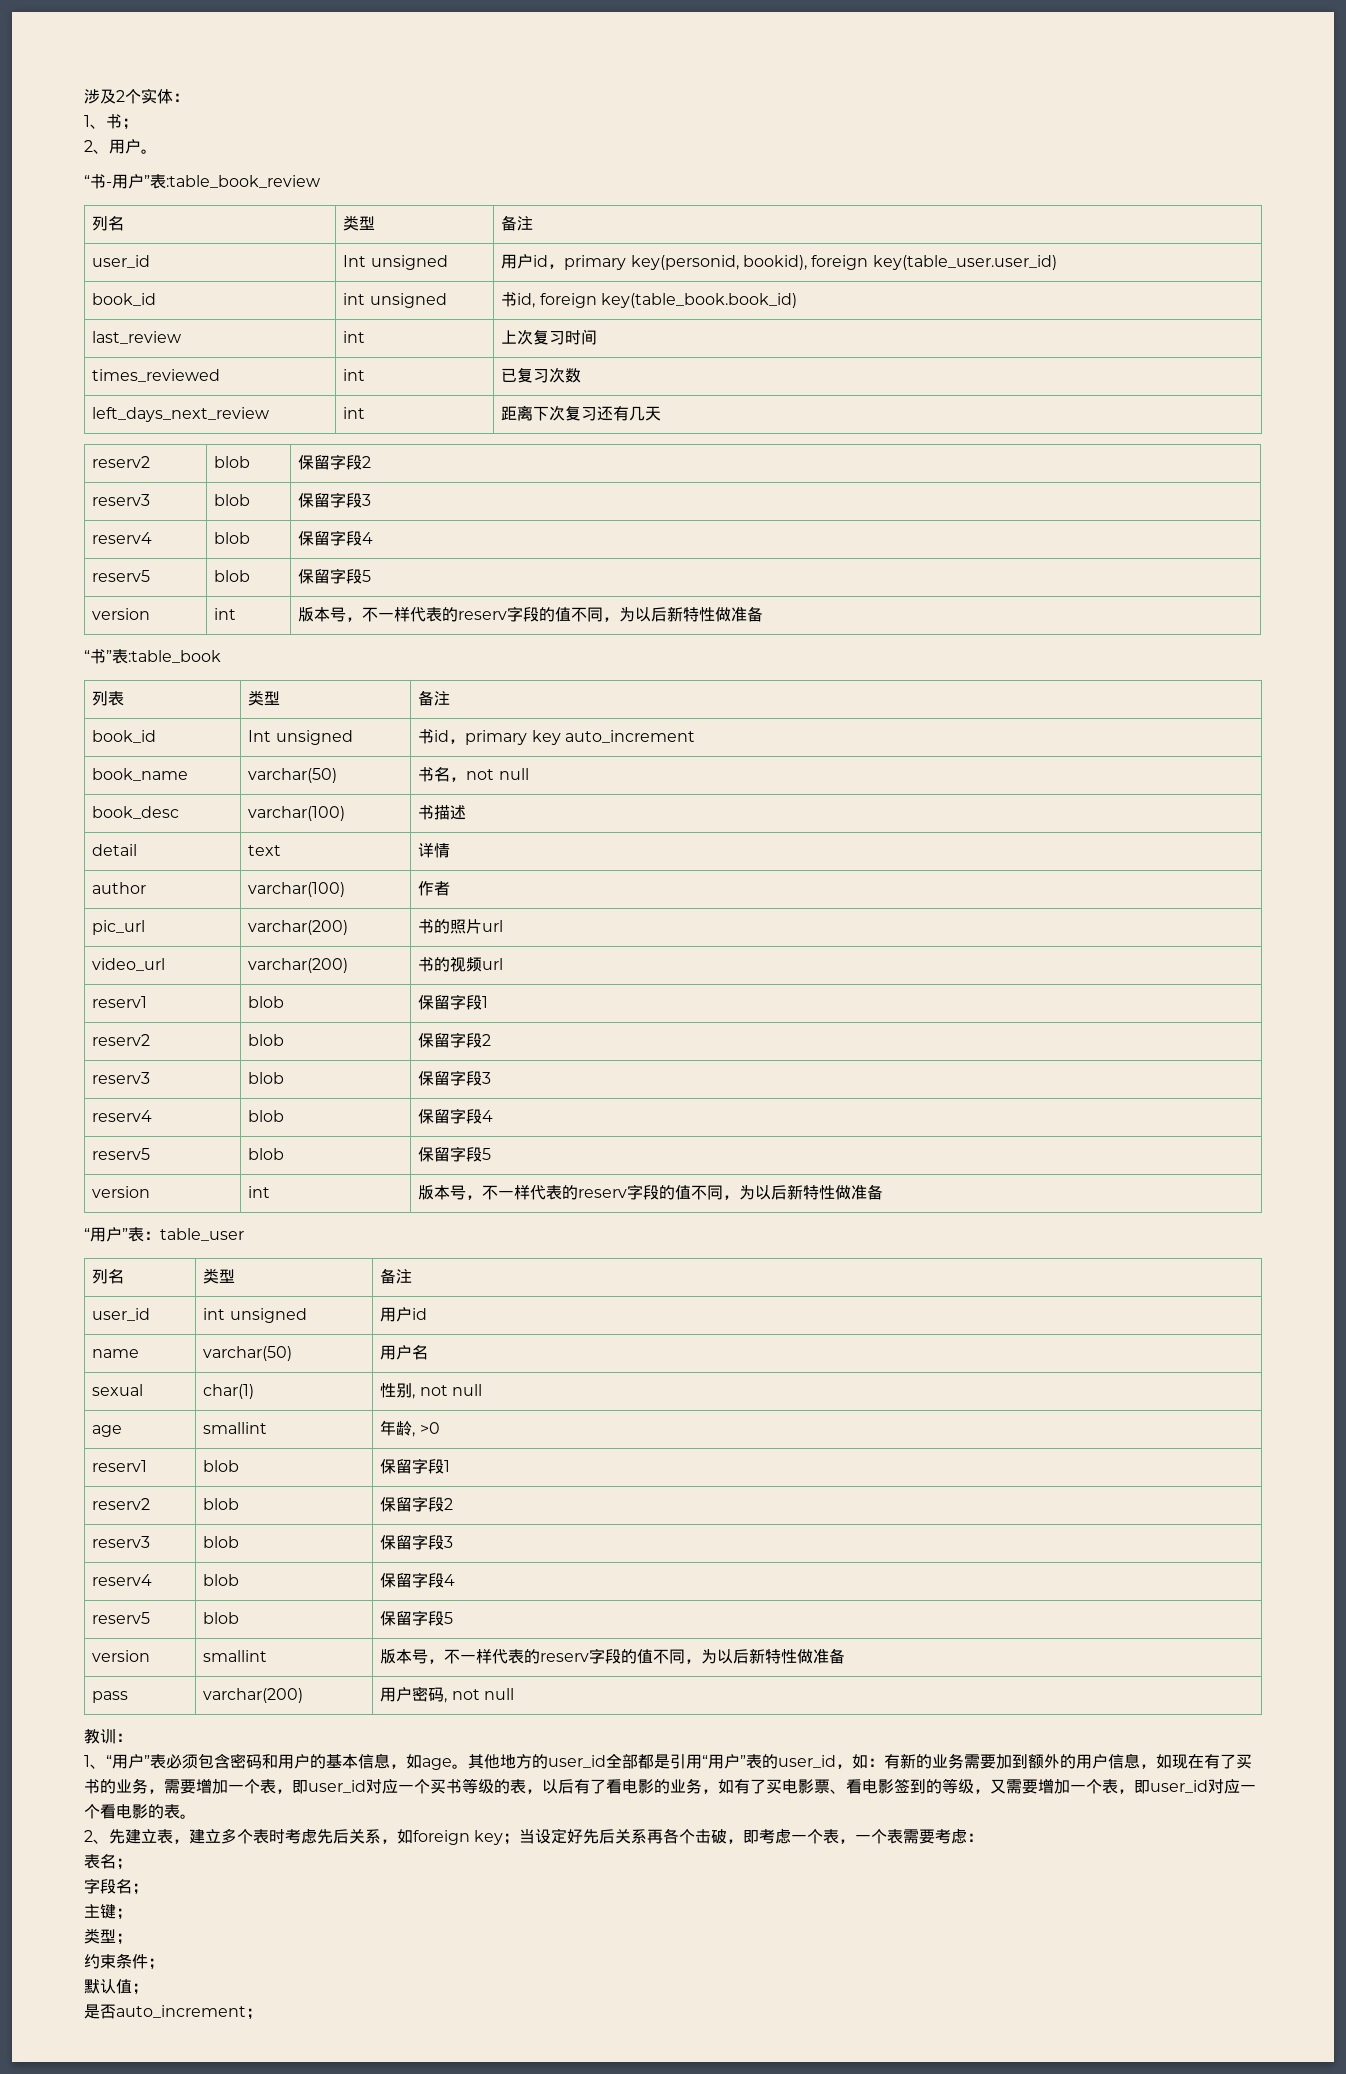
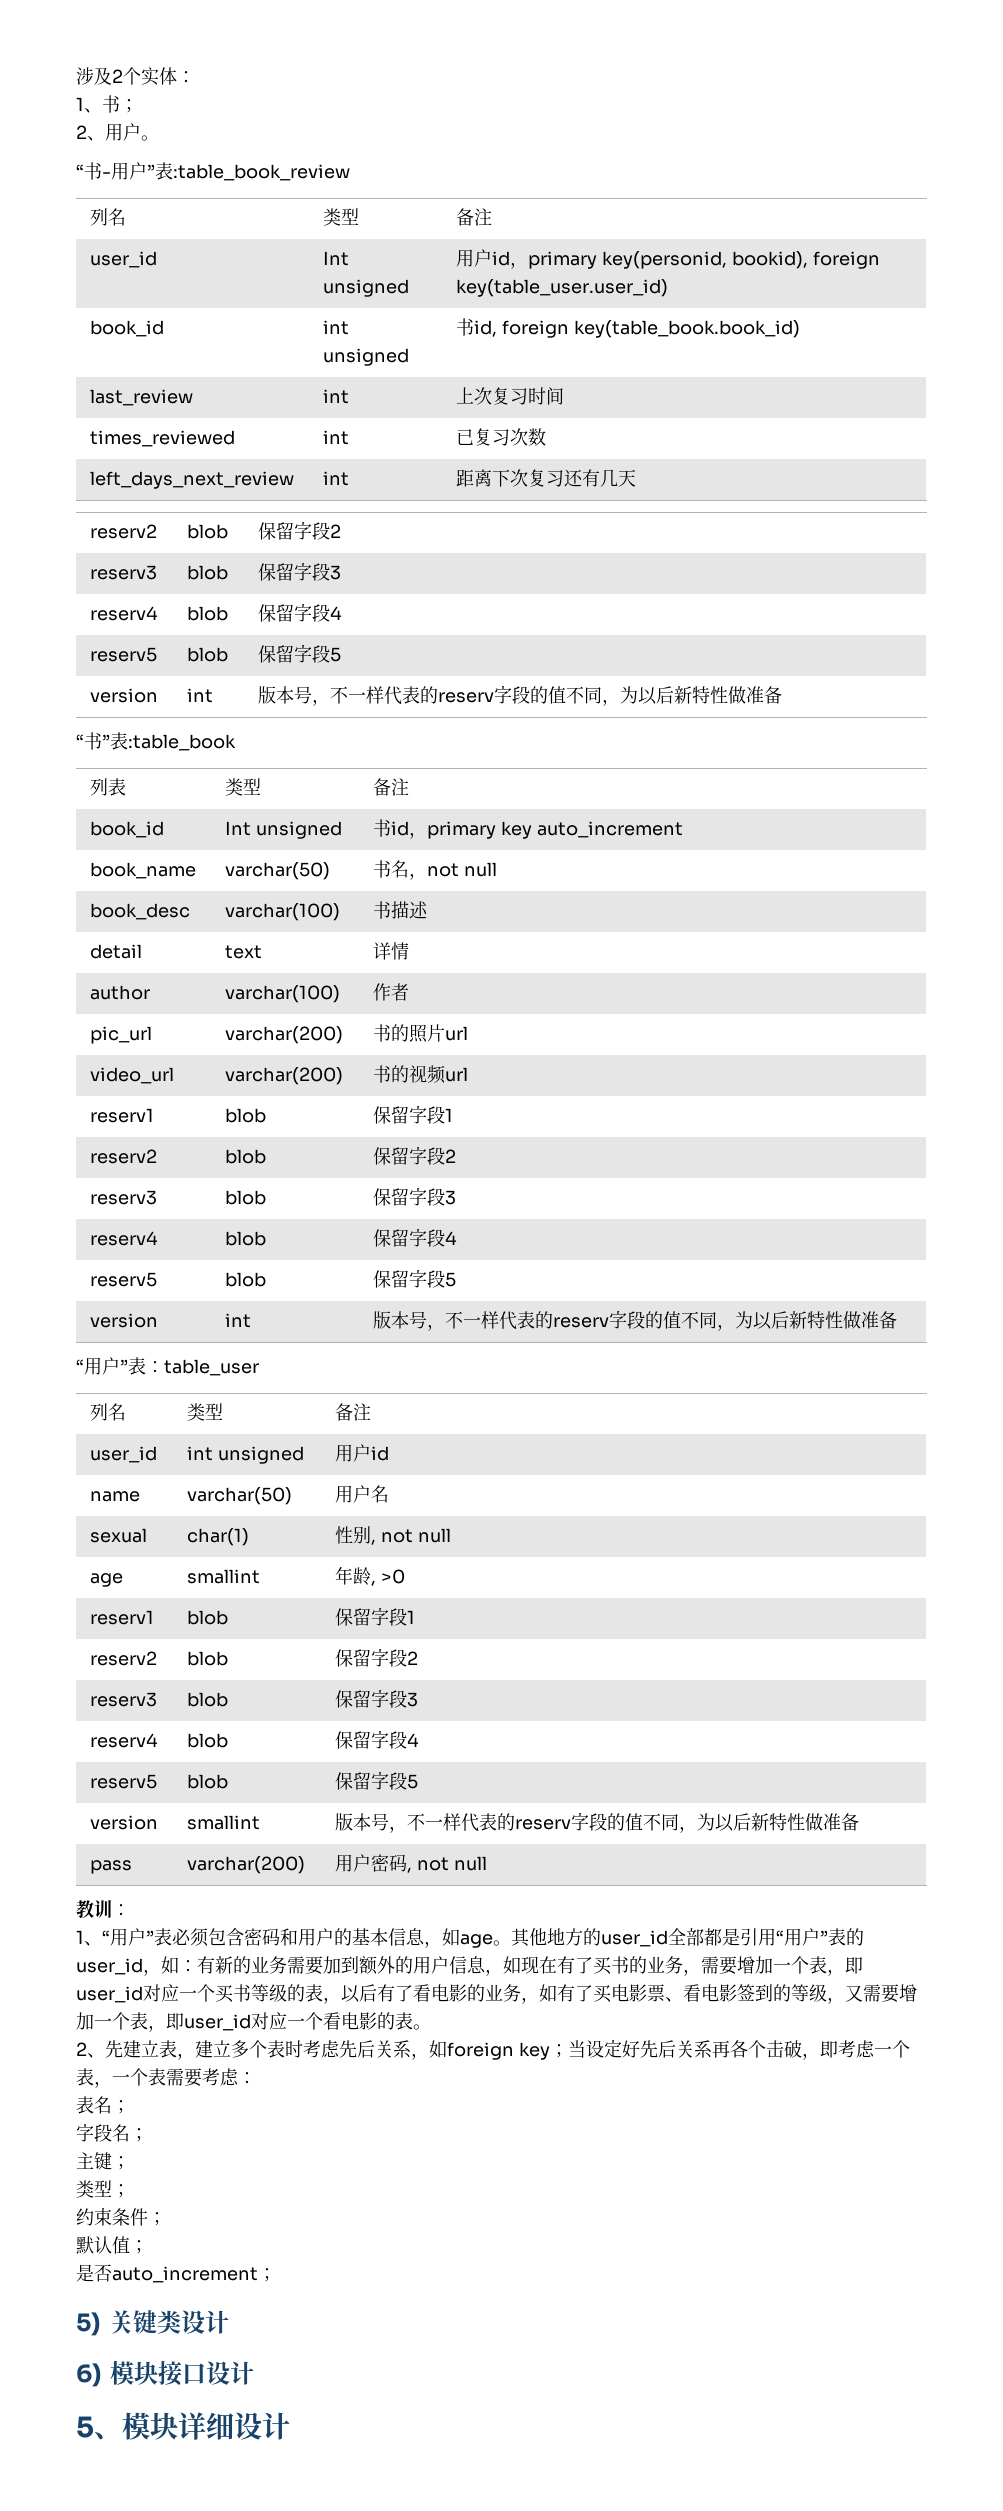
+ 5)关键类设计
+ 6)模块接口设计
+ 5、模块详细设计

